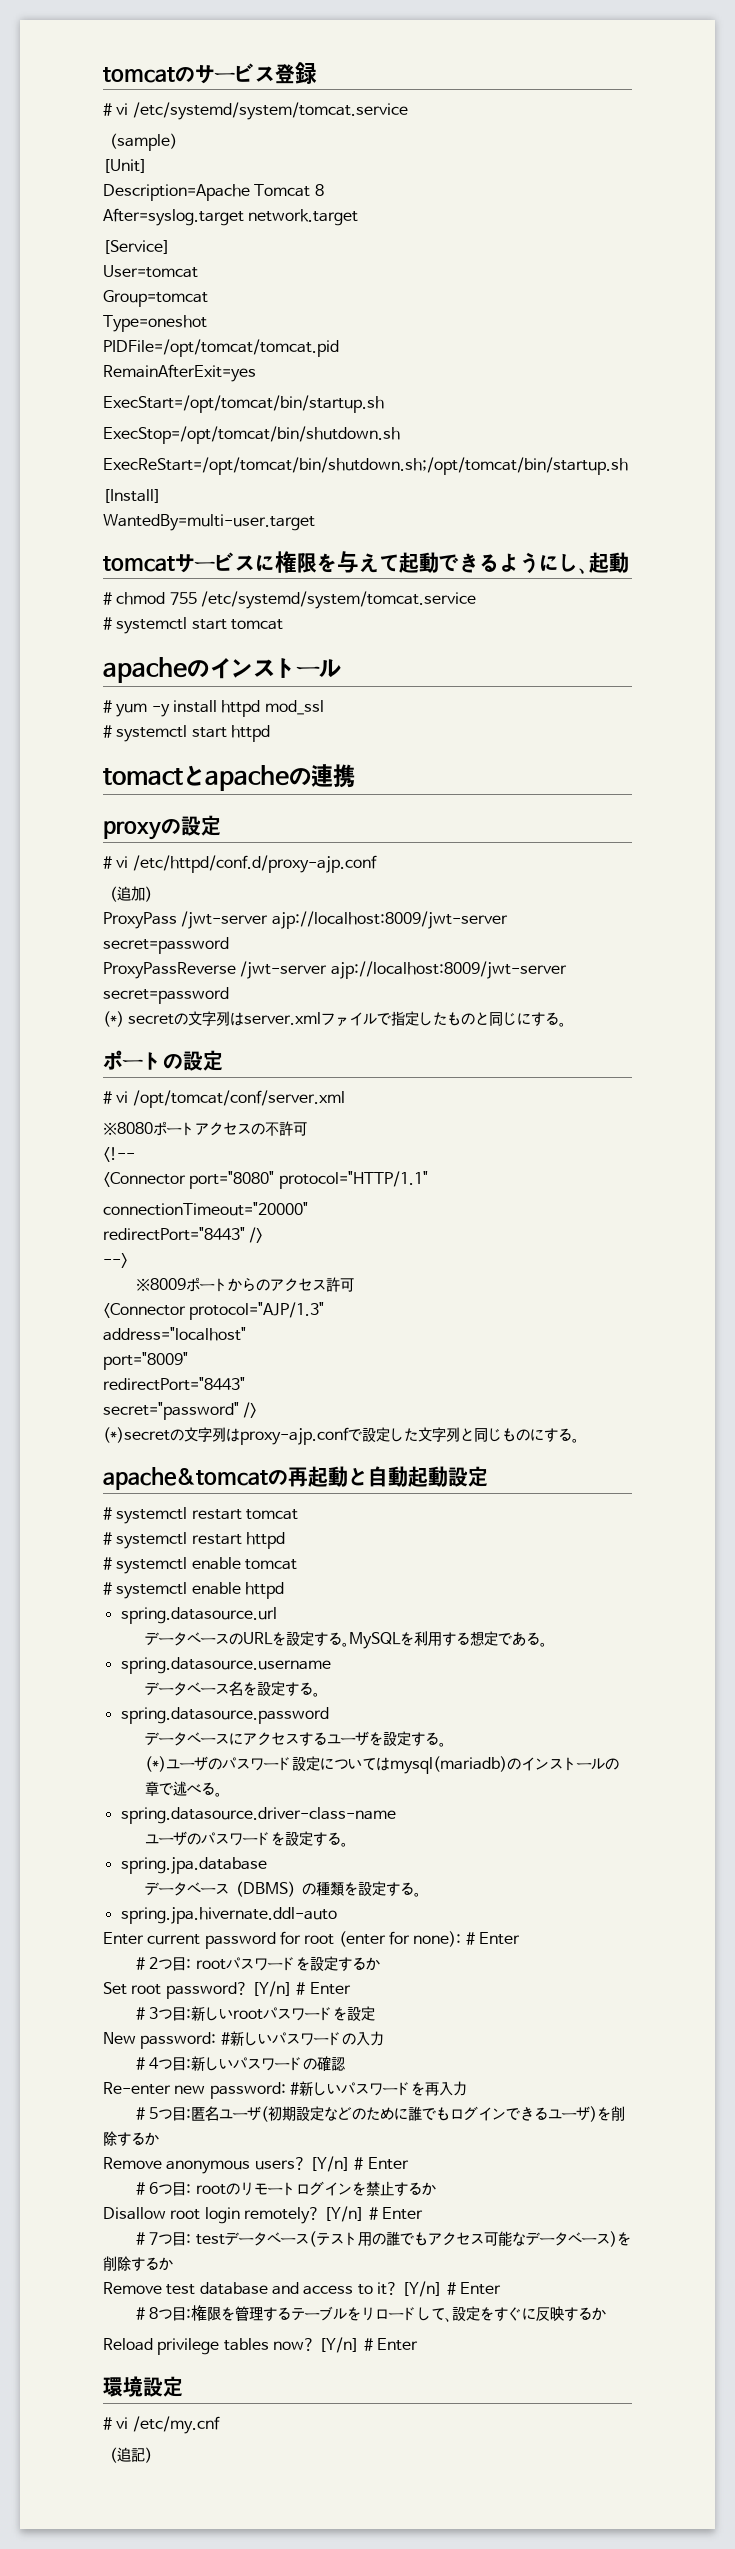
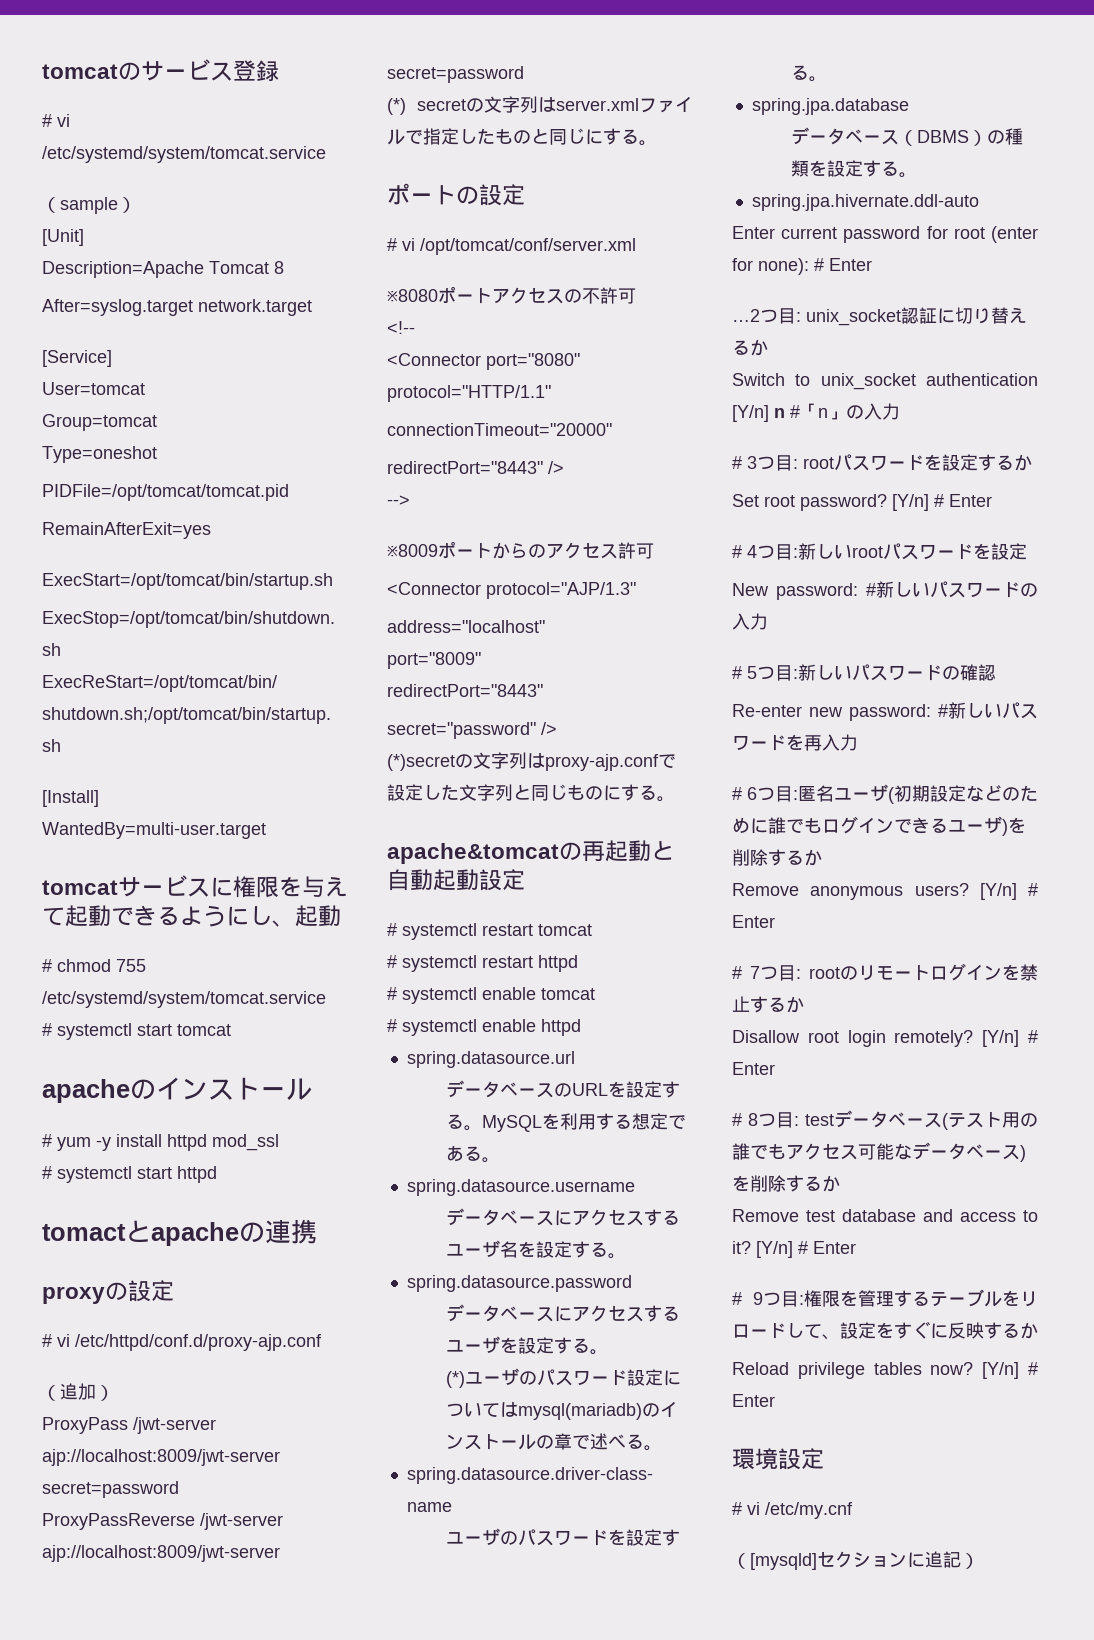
- データベース名を設定する。
+ データベースにアクセスするユーザ名を設定する。
- # 2つ目: rootパスワードを設定するか
+ …2つ目: unix_socket認証に切り替えるか
+ Switch to unix_socket authentication [Y/n] n #「n」の入力
+ # 3つ目: rootパスワードを設定するか
- # 3つ目:新しいrootパスワードを設定
+ # 4つ目:新しいrootパスワードを設定
- # 4つ目:新しいパスワードの確認
+ # 5つ目:新しいパスワードの確認
- # 5つ目:匿名ユーザ(初期設定などのために誰でもログインできるユーザ)を削除するか
+ # 6つ目:匿名ユーザ(初期設定などのために誰でもログインできるユーザ)を削除するか
- # 6つ目: rootのリモートログインを禁止するか
+ # 7つ目: rootのリモートログインを禁止するか
- # 7つ目: testデータベース(テスト用の誰でもアクセス可能なデータベース)を削除するか
+ # 8つ目: testデータベース(テスト用の誰でもアクセス可能なデータベース)を削除するか
- # 8つ目:権限を管理するテーブルをリロードして、設定をすぐに反映するか
+ # 9つ目:権限を管理するテーブルをリロードして、設定をすぐに反映するか
- （追記）
+ （[mysqld]セクションに追記）

